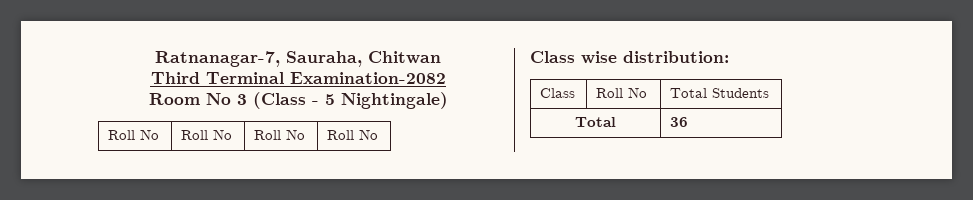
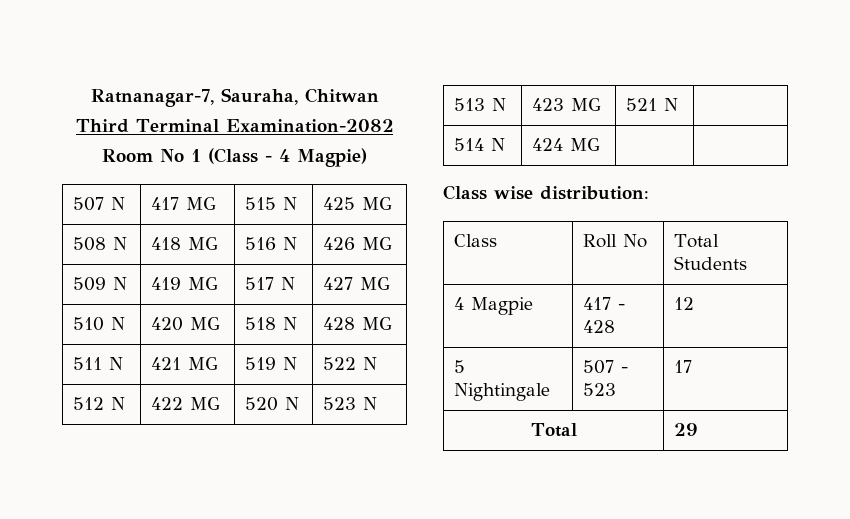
- Room No 3 (Class - 5 Nightingale)
- Roll No | Roll No | Roll No | Roll No
+ Room No 1 (Class - 4 Magpie)
+ 507 N | 417 MG | 515 N | 425 MG
+ 508 N | 418 MG | 516 N | 426 MG
+ 509 N | 419 MG | 517 N | 427 MG
+ 510 N | 420 MG | 518 N | 428 MG
+ 511 N | 421 MG | 519 N | 522 N
+ 512 N | 422 MG | 520 N | 523 N
+ 513 N | 423 MG | 521 N |
+ 514 N | 424 MG | |
+ 4 Magpie | 417 - 428 | 12
+ 5 Nightingale | 507 - 523 | 17
- Total | 36
+ Total | 29

